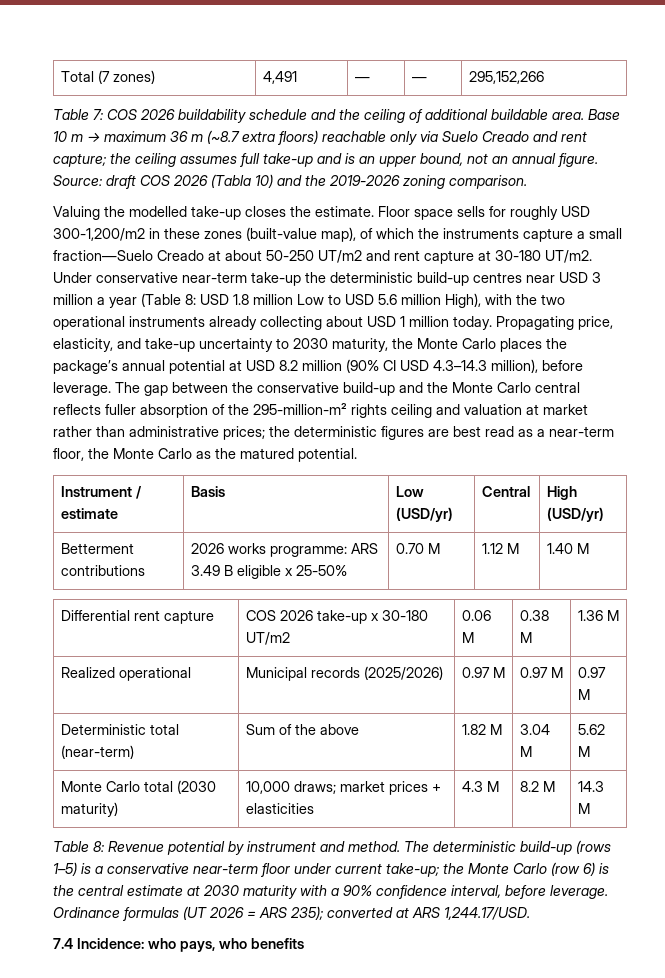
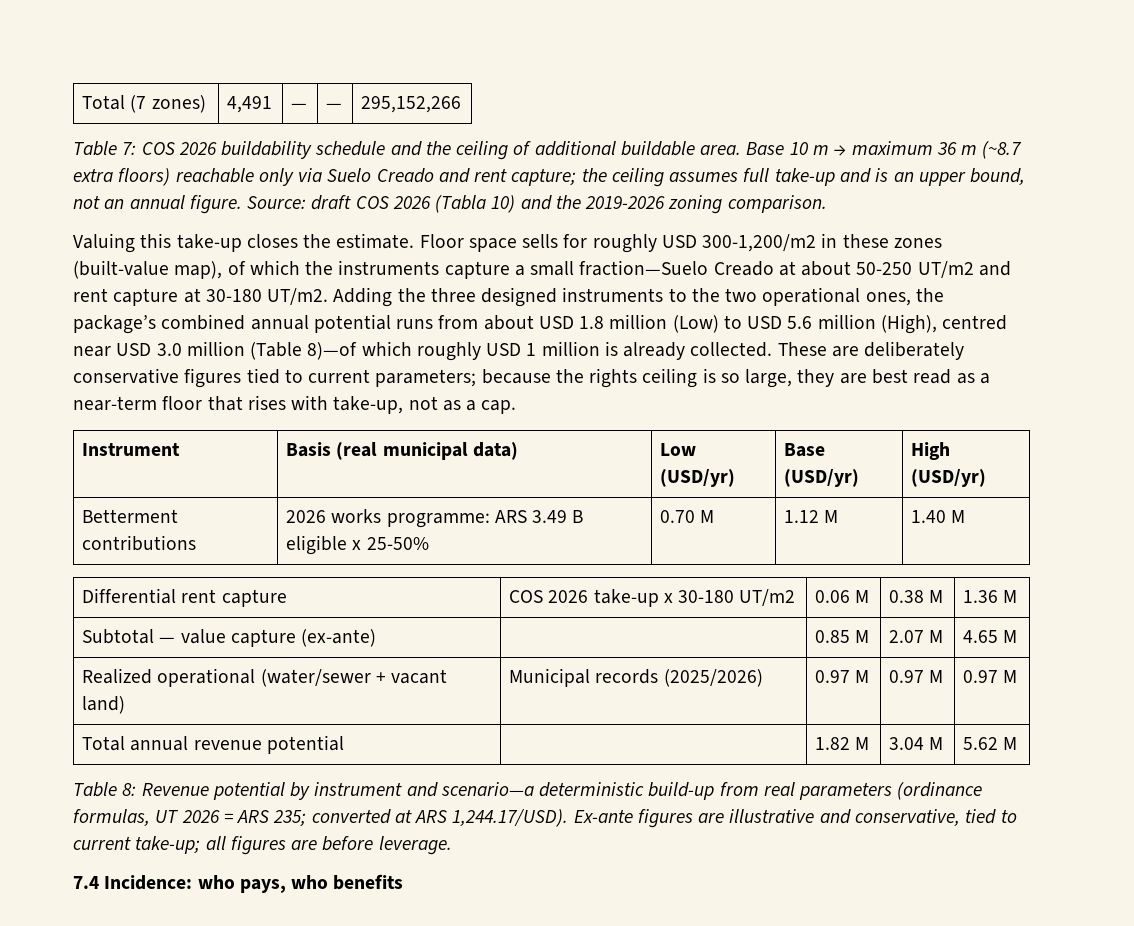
- Valuing the modelled take-up closes the estimate.
+ Valuing this take-up closes the estimate.
- Under conservative near-term take-up the deterministic build-up centres near USD 3 million a year (Table 8: USD 1.8 million Low to USD 5.6 million High), with the two operational instruments already collecting about USD 1 million today. Propagating price, elasticity, and take-up uncertainty to 2030 maturity, the Monte Carlo places the package’s annual potential at USD 8.2 million (90% CI USD 4.3–14.3 million), before leverage. The gap between the conservative build-up and the Monte Carlo central reflects fuller absorption of the 295-million-m² rights ceiling and valuation at market rather than administrative prices; the deterministic figures are best read as a near-term floor, the Monte Carlo as the matured potential.
+ Adding the three designed instruments to the two operational ones, the package’s combined annual potential runs from about USD 1.8 million (Low) to USD 5.6 million (High), centred near USD 3.0 million (Table 8)—of which roughly USD 1 million is already collected. These are deliberately conservative figures tied to current parameters; because the rights ceiling is so large, they are best read as a near-term floor that rises with take-up, not as a cap.
- Instrument / estimate | Basis | Low (USD/yr) | Central | High (USD/yr)
+ Instrument | Basis (real municipal data) | Low (USD/yr) | Base (USD/yr) | High (USD/yr)
- Realized operational | Municipal records (2025/2026) | 0.97 M | 0.97 M | 0.97 M
+ Subtotal — value capture (ex-ante) | | 0.85 M | 2.07 M | 4.65 M
+ Realized operational (water/sewer + vacant land) | Municipal records (2025/2026) | 0.97 M | 0.97 M | 0.97 M
- Deterministic total (near-term) | Sum of the above | 1.82 M | 3.04 M | 5.62 M
+ Total annual revenue potential | | 1.82 M | 3.04 M | 5.62 M
- Monte Carlo total (2030 maturity) | 10,000 draws; market prices + elasticities | 4.3 M | 8.2 M | 14.3 M
- Table 8: Revenue potential by instrument and method. The deterministic build-up (rows 1–5) is a conservative near-term floor under current take-up; the Monte Carlo (row 6) is the central estimate at 2030 maturity with a 90% confidence interval, before leverage. Ordinance formulas (UT 2026 = ARS 235); converted at ARS 1,244.17/USD.
+ Table 8: Revenue potential by instrument and scenario—a deterministic build-up from real parameters (ordinance formulas, UT 2026 = ARS 235; converted at ARS 1,244.17/USD). Ex-ante figures are illustrative and conservative, tied to current take-up; all figures are before leverage.

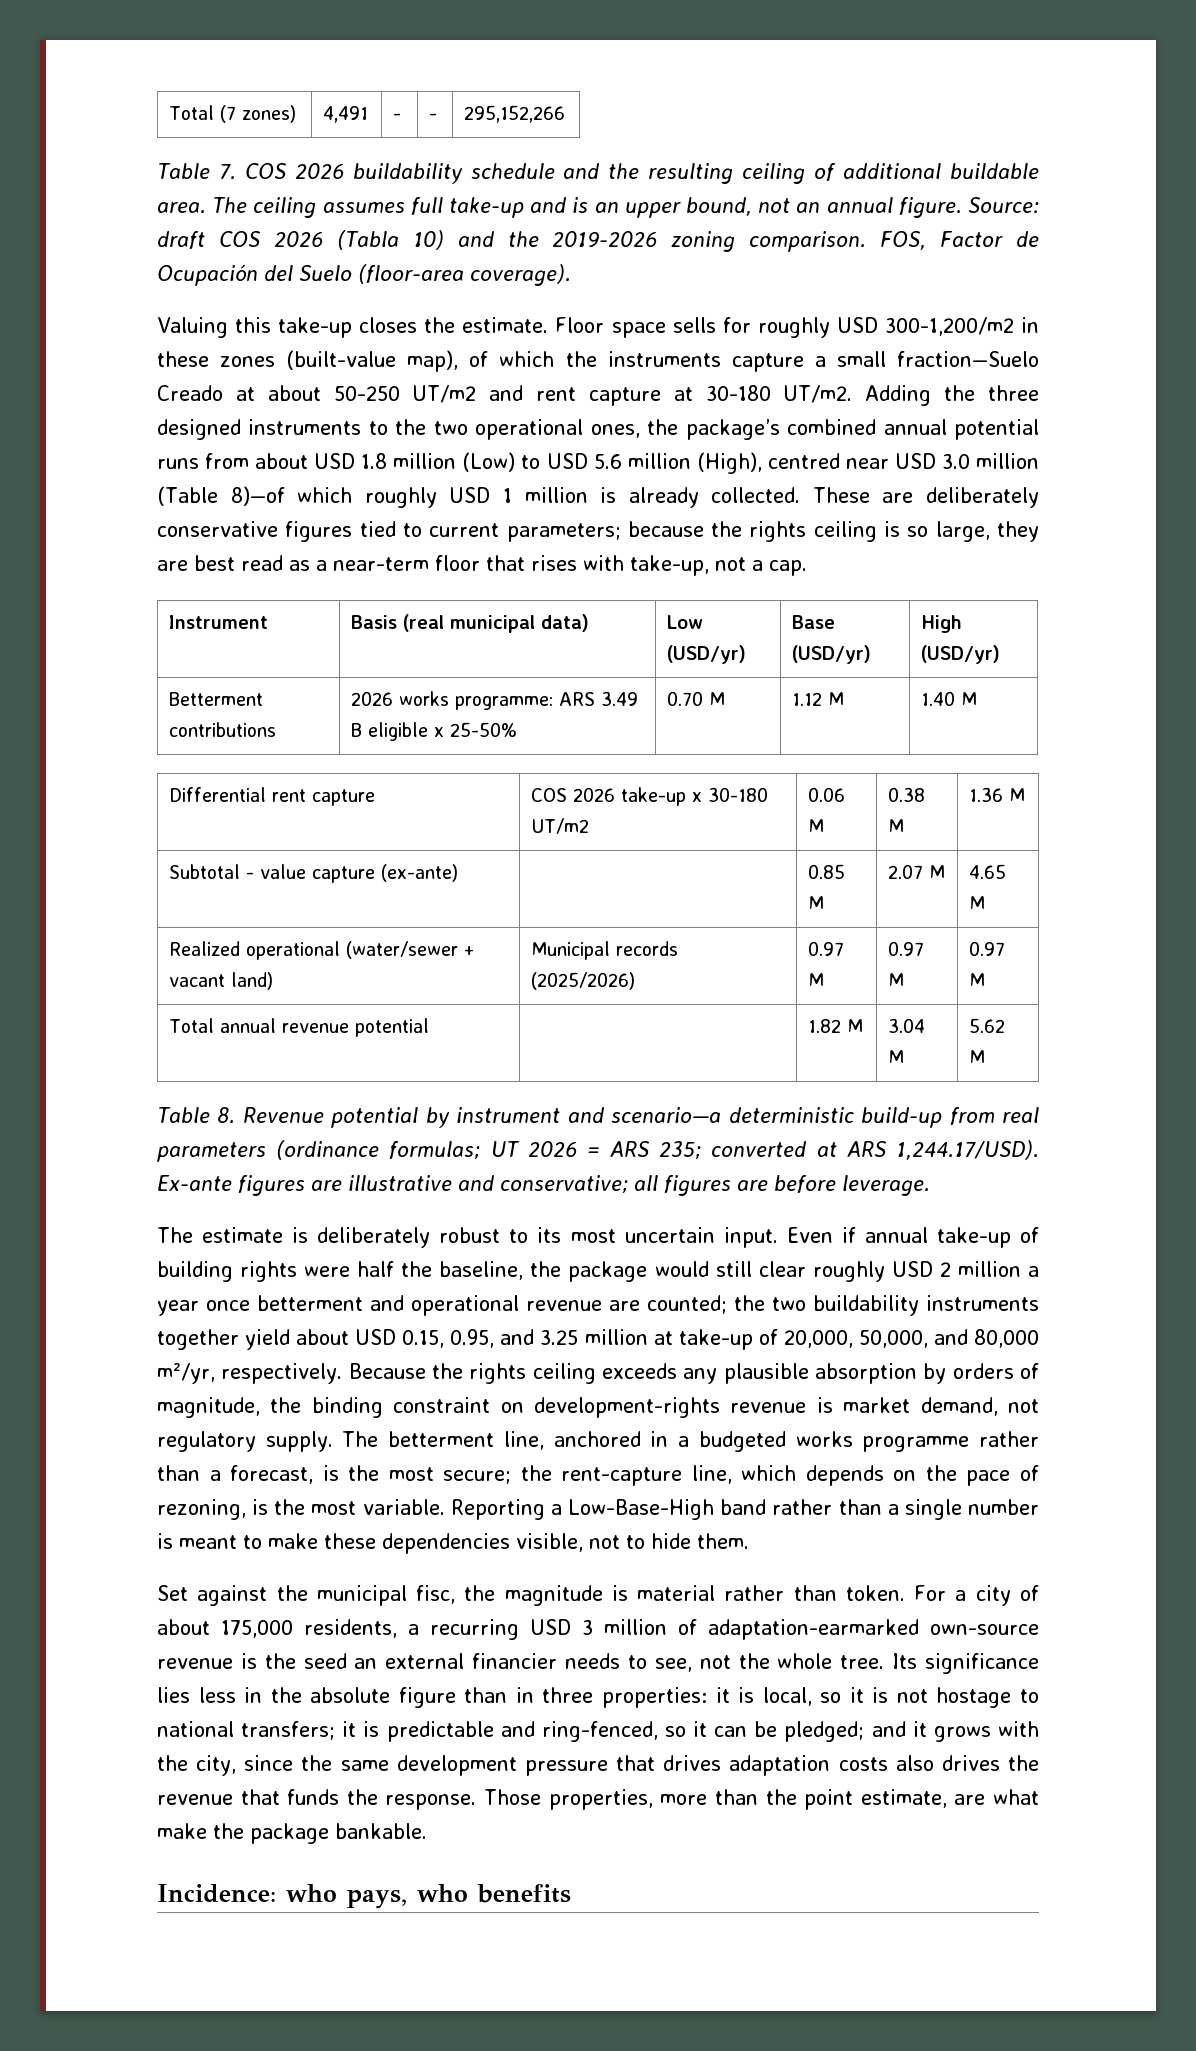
- Total (7 zones) | 4,491 | — | — | 295,152,266
+ Total (7 zones) | 4,491 | - | - | 295,152,266
- Table 7: COS 2026 buildability schedule and the ceiling of additional buildable area.
+ Table 7. COS 2026 buildability schedule and the resulting ceiling of additional buildable area.
- Base 10 m → maximum 36 m (~8.7 extra floors) reachable only via Suelo Creado and rent capture; the ceiling assumes full take-up and is an upper bound, not an annual figure.
+ The ceiling assumes full take-up and is an upper bound, not an annual figure.
+ FOS, Factor de Ocupación del Suelo (floor-area coverage).
- These are deliberately conservative figures tied to current parameters; because the rights ceiling is so large, they are best read as a near-term floor that rises with take-up, not as a cap.
+ These are deliberately conservative figures tied to current parameters; because the rights ceiling is so large, they are best read as a near-term floor that rises with take-up, not a cap.
- Subtotal — value capture (ex-ante) | | 0.85 M | 2.07 M | 4.65 M
+ Subtotal - value capture (ex-ante) | | 0.85 M | 2.07 M | 4.65 M
- Table 8: Revenue potential by instrument and scenario—a deterministic build-up from real parameters (ordinance formulas, UT 2026 = ARS 235; converted at ARS 1,244.17/USD). Ex-ante figures are illustrative and conservative, tied to current take-up; all figures are before leverage.
+ Table 8. Revenue potential by instrument and scenario—a deterministic build-up from real parameters (ordinance formulas; UT 2026 = ARS 235; converted at ARS 1,244.17/USD). Ex-ante figures are illustrative and conservative; all figures are before leverage.
- 7.4 Incidence: who pays, who benefits
+ The estimate is deliberately robust to its most uncertain input. Even if annual take-up of building rights were half the baseline, the package would still clear roughly USD 2 million a year once betterment and operational revenue are counted; the two buildability instruments together yield about USD 0.15, 0.95, and 3.25 million at take-up of 20,000, 50,000, and 80,000 m²/yr, respectively. Because the rights ceiling exceeds any plausible absorption by orders of magnitude, the binding constraint on development-rights revenue is market demand, not regulatory supply. The betterment line, anchored in a budgeted works programme rather than a forecast, is the most secure; the rent-capture line, which depends on the pace of rezoning, is the most variable. Reporting a Low-Base-High band rather than a single number is meant to make these dependencies visible, not to hide them.
+ Set against the municipal fisc, the magnitude is material rather than token. For a city of about 175,000 residents, a recurring USD 3 million of adaptation-earmarked own-source revenue is the seed an external financier needs to see, not the whole tree. Its significance lies less in the absolute figure than in three properties: it is local, so it is not hostage to national transfers; it is predictable and ring-fenced, so it can be pledged; and it grows with the city, since the same development pressure that drives adaptation costs also drives the revenue that funds the response. Those properties, more than the point estimate, are what make the package bankable.
+ Incidence: who pays, who benefits

